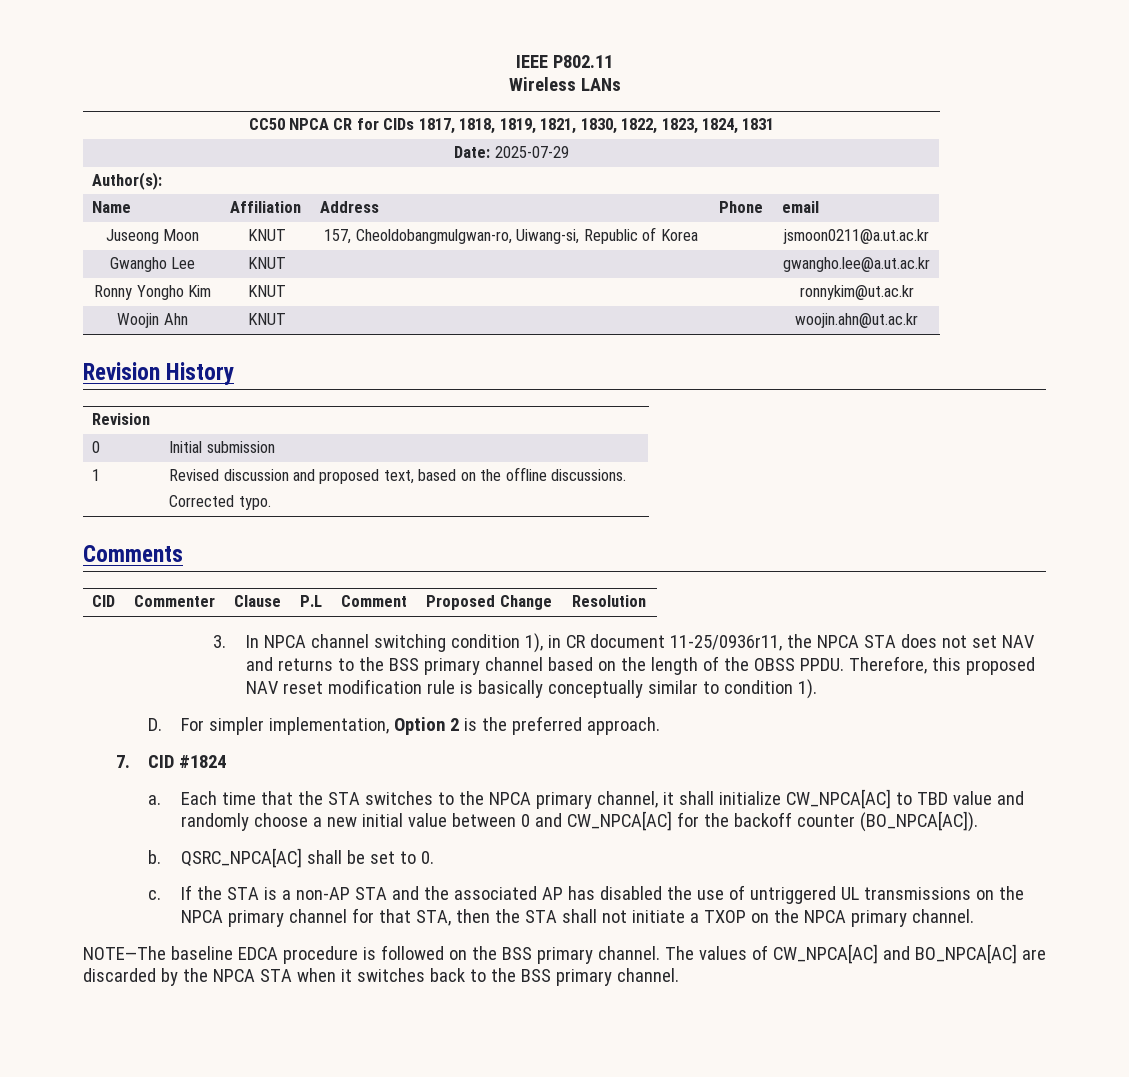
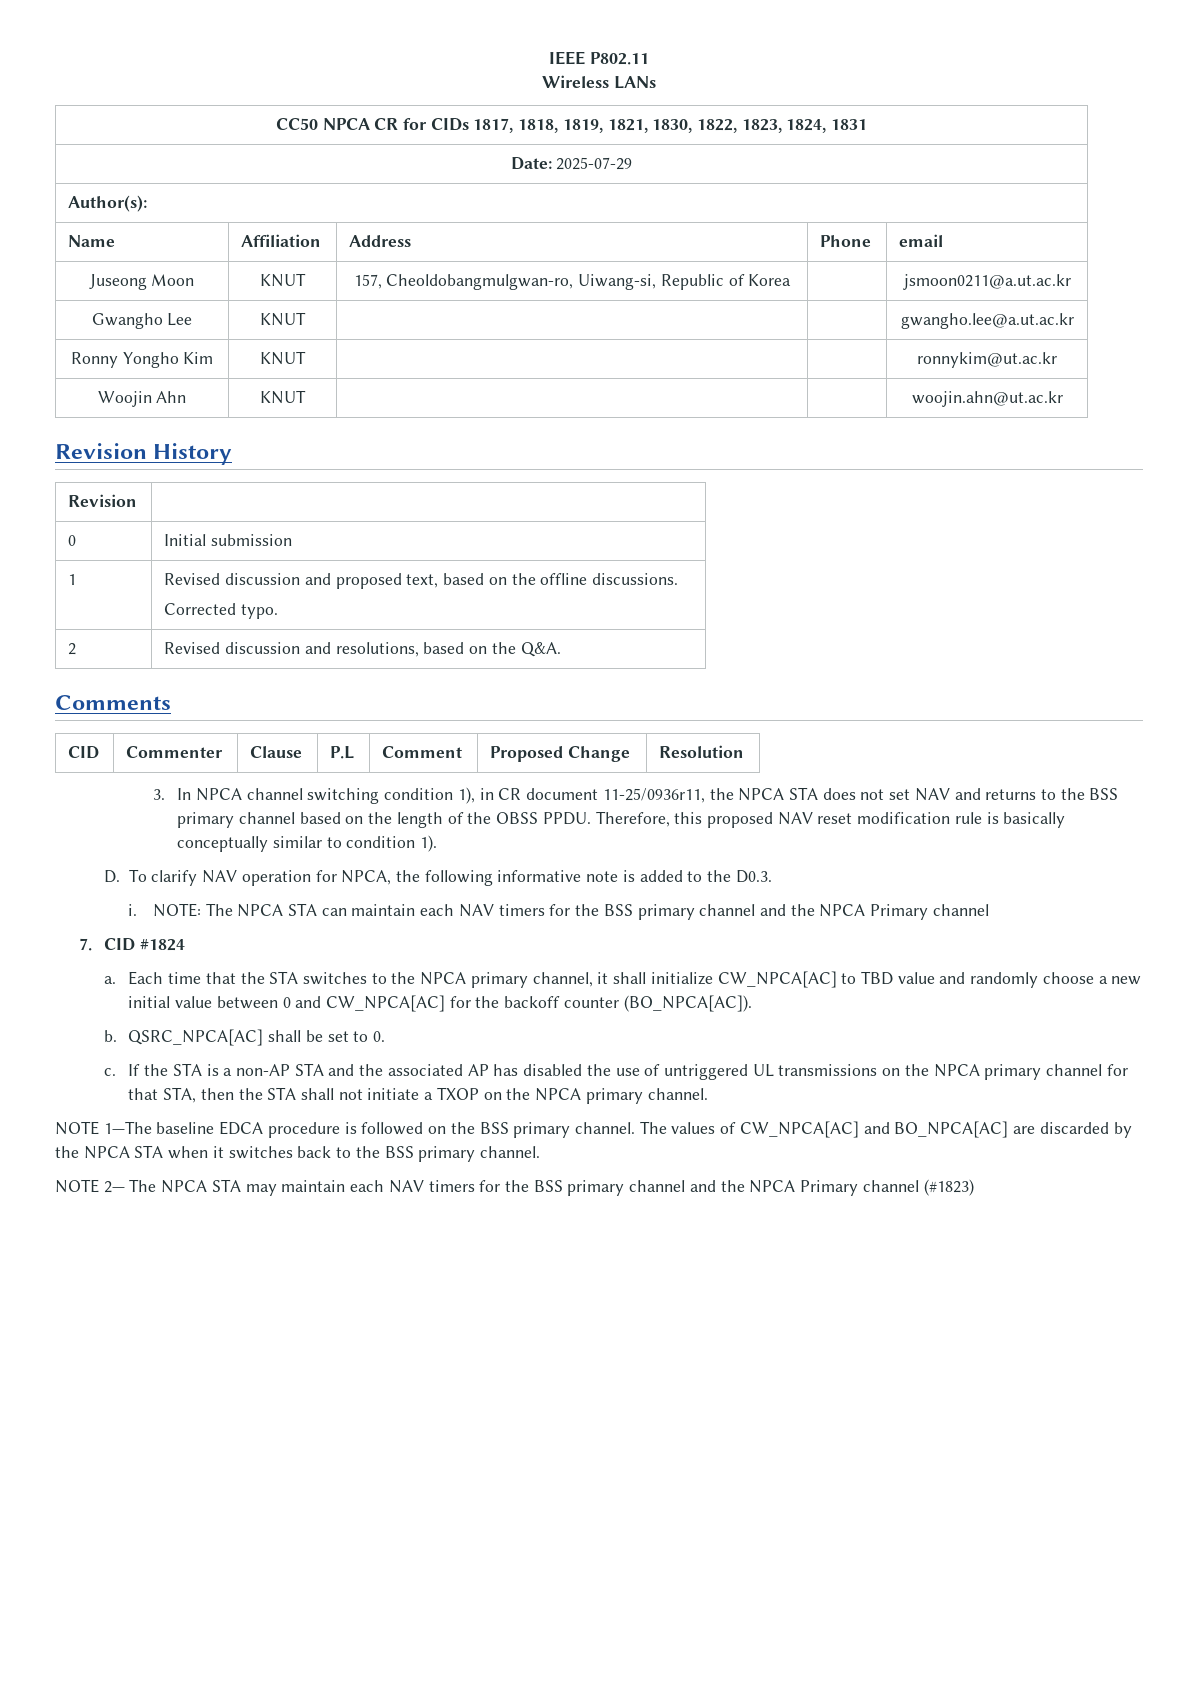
+ 2 | Revised discussion and resolutions, based on the Q&A.
- D. For simpler implementation, Option 2 is the preferred approach.
+ D. To clarify NAV operation for NPCA, the following informative note is added to the D0.3.
+ i. NOTE: The NPCA STA can maintain each NAV timers for the BSS primary channel and the NPCA Primary channel
- NOTE—The baseline EDCA procedure is followed on the BSS primary channel.
+ NOTE 1—The baseline EDCA procedure is followed on the BSS primary channel.
+ NOTE 2— The NPCA STA may maintain each NAV timers for the BSS primary channel and the NPCA Primary channel (#1823)

